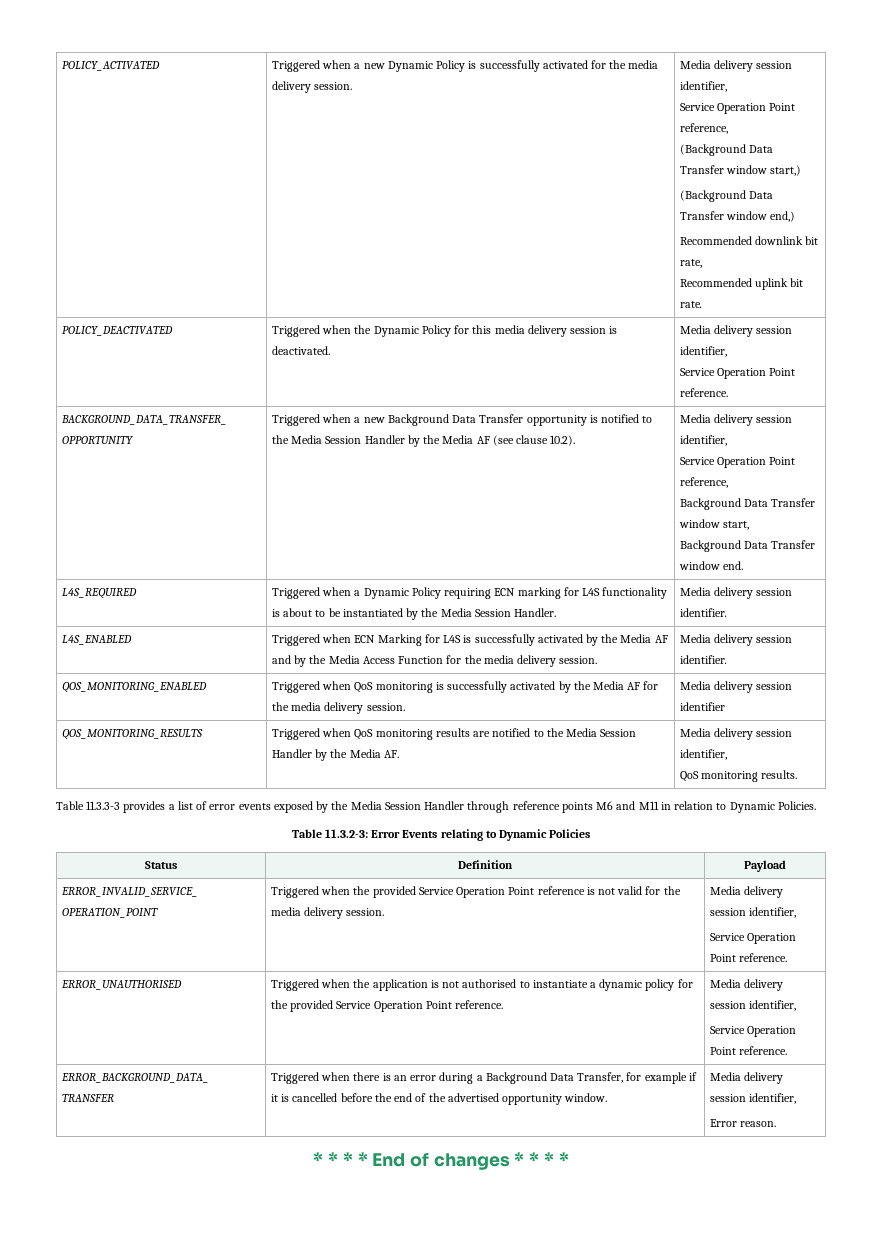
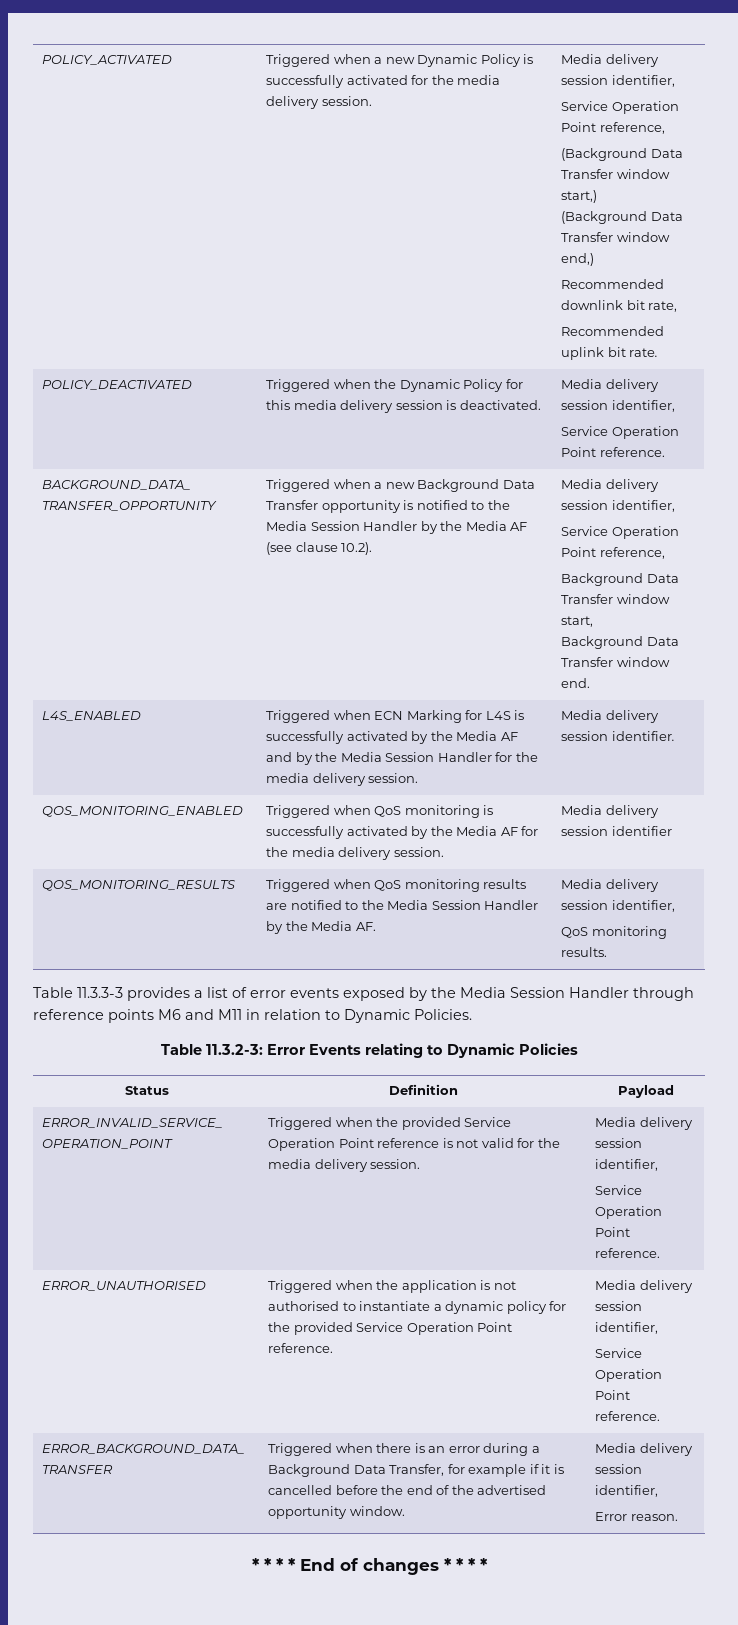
- L4S_REQUIRED | Triggered when a Dynamic Policy requiring ECN marking for L4S functionality is about to be instantiated by the Media Session Handler. | Media delivery session identifier.
- L4S_ENABLED | Triggered when ECN Marking for L4S is successfully activated by the Media AF and by the Media Access Function for the media delivery session. | Media delivery session identifier.
+ L4S_ENABLED | Triggered when ECN Marking for L4S is successfully activated by the Media AF and by the Media Session Handler for the media delivery session. | Media delivery session identifier.

